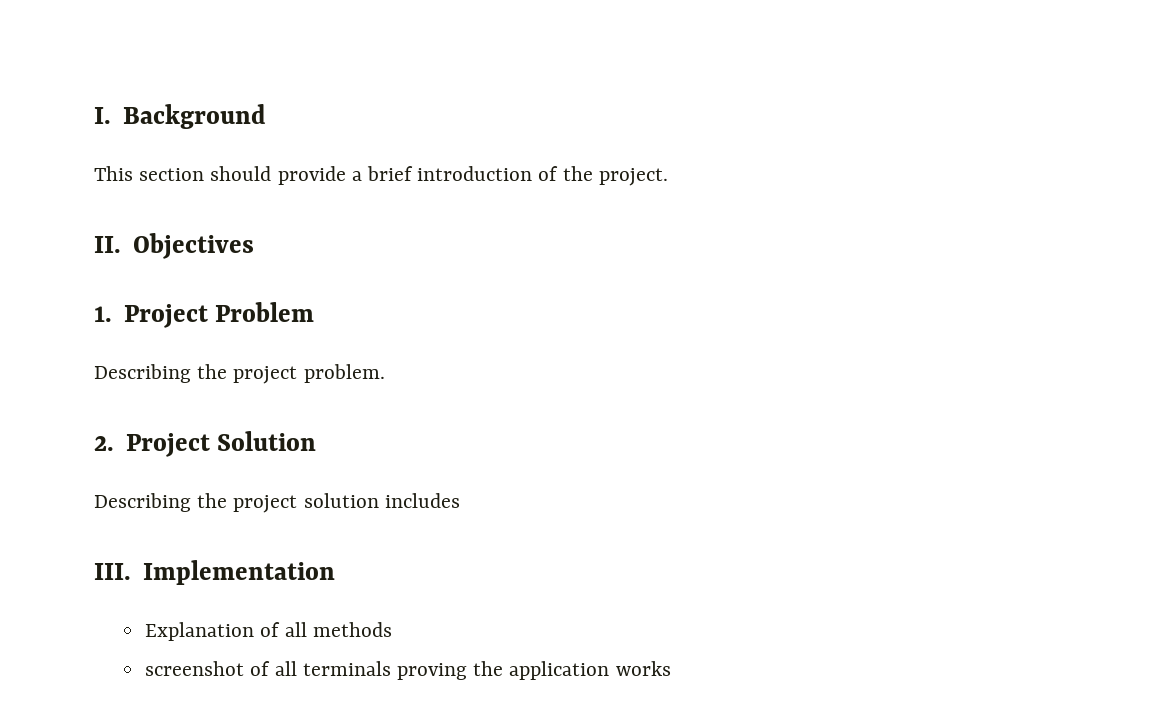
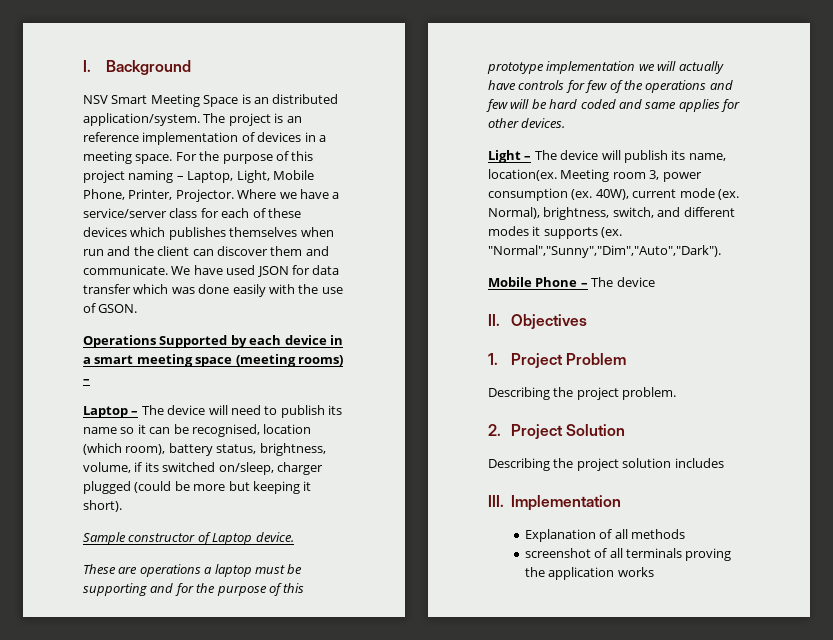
- This section should provide a brief introduction of the project.
+ NSV Smart Meeting Space is an distributed application/system. The project is an reference implementation of devices in a meeting space. For the purpose of this project naming – Laptop, Light, Mobile Phone, Printer, Projector. Where we have a service/server class for each of these devices which publishes themselves when run and the client can discover them and communicate. We have used JSON for data transfer which was done easily with the use of GSON.
+ Operations Supported by each device in a smart meeting space (meeting rooms) –
+ Laptop – The device will need to publish its name so it can be recognised, location (which room), battery status, brightness, volume, if its switched on/sleep, charger plugged (could be more but keeping it short).
+ Sample constructor of Laptop device.
+ These are operations a laptop must be supporting and for the purpose of this prototype implementation we will actually have controls for few of the operations and few will be hard coded and same applies for other devices.
+ Light – The device will publish its name, location(ex. Meeting room 3, power consumption (ex. 40W), current mode (ex. Normal), brightness, switch, and different modes it supports (ex. "Normal","Sunny","Dim","Auto","Dark").
+ Mobile Phone – The device

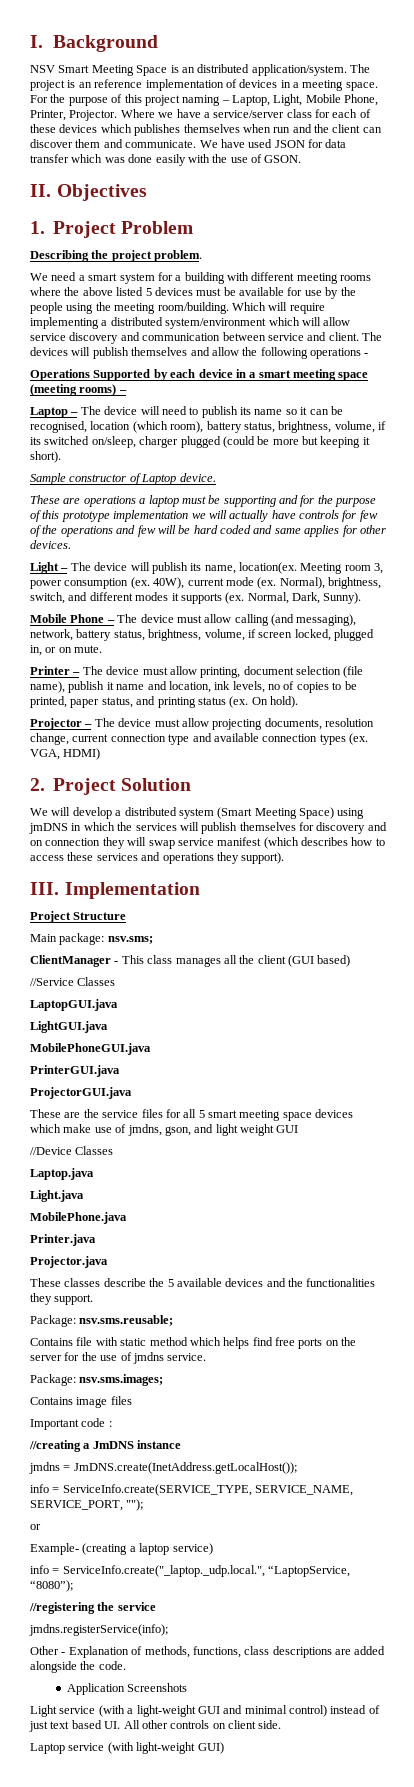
+ II. Objectives
+ 1. Project Problem
+ Describing the project problem.
+ We need a smart system for a building with different meeting rooms where the above listed 5 devices must be available for use by the people using the meeting room/building. Which will require implementing a distributed system/environment which will allow service discovery and communication between service and client. The devices will publish themselves and allow the following operations -
- "Normal","Sunny","Dim","Auto","Dark").
+ Normal, Dark, Sunny).
- Mobile Phone – The device
- II. Objectives
- 1. Project Problem
- Describing the project problem.
+ Mobile Phone – The device must allow calling (and messaging), network, battery status, brightness, volume, if screen locked, plugged in, or on mute.
+ Printer – The device must allow printing, document selection (file name), publish it name and location, ink levels, no of copies to be printed, paper status, and printing status (ex. On hold).
+ Projector – The device must allow projecting documents, resolution change, current connection type and available connection types (ex. VGA, HDMI)
  2. Project Solution
- Describing the project solution includes
+ We will develop a distributed system (Smart Meeting Space) using jmDNS in which the services will publish themselves for discovery and on connection they will swap service manifest (which describes how to access these services and operations they support).
  III. Implementation
- Explanation of all methods
- screenshot of all terminals proving the application works
+ Project Structure
+ Main package: nsv.sms;
+ ClientManager - This class manages all the client (GUI based)
+ //Service Classes
+ LaptopGUI.java
+ LightGUI.java
+ MobilePhoneGUI.java
+ PrinterGUI.java
+ ProjectorGUI.java
+ These are the service files for all 5 smart meeting space devices which make use of jmdns, gson, and light weight GUI
+ //Device Classes
+ Laptop.java
+ Light.java
+ MobilePhone.java
+ Printer.java
+ Projector.java
+ These classes describe the 5 available devices and the functionalities they support.
+ Package: nsv.sms.reusable;
+ Contains file with static method which helps find free ports on the server for the use of jmdns service.
+ Package: nsv.sms.images;
+ Contains image files
+ Important code :
+ //creating a JmDNS instance
+ jmdns = JmDNS.create(InetAddress.getLocalHost());
+ info = ServiceInfo.create(SERVICE_TYPE, SERVICE_NAME, SERVICE_PORT, "");
+ or
+ Example- (creating a laptop service)
+ info = ServiceInfo.create("_laptop._udp.local.", “LaptopService, “8080”);
+ //registering the service
+ jmdns.registerService(info);
+ Other - Explanation of methods, functions, class descriptions are added alongside the code.
+ Application Screenshots
+ Light service (with a light-weight GUI and minimal control) instead of just text based UI. All other controls on client side.
+ Laptop service (with light-weight GUI)

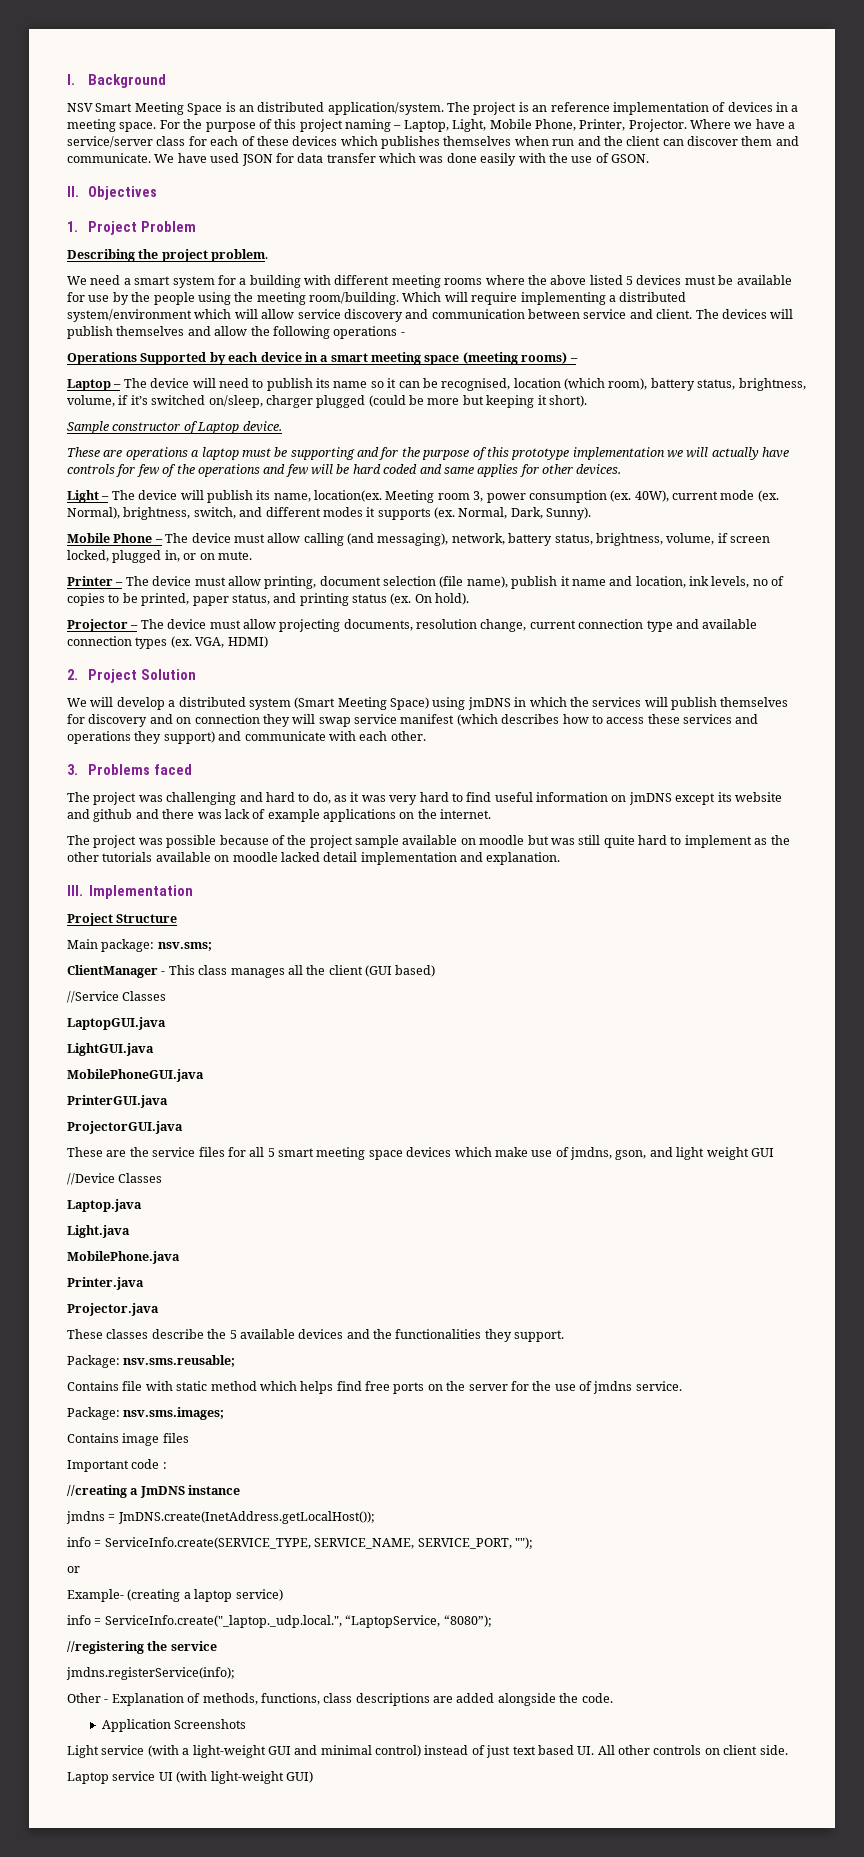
- Laptop – The device will need to publish its name so it can be recognised, location (which room), battery status, brightness, volume, if its switched on/sleep, charger plugged (could be more but keeping it short).
+ Laptop – The device will need to publish its name so it can be recognised, location (which room), battery status, brightness, volume, if it’s switched on/sleep, charger plugged (could be more but keeping it short).
- We will develop a distributed system (Smart Meeting Space) using jmDNS in which the services will publish themselves for discovery and on connection they will swap service manifest (which describes how to access these services and operations they support).
+ We will develop a distributed system (Smart Meeting Space) using jmDNS in which the services will publish themselves for discovery and on connection they will swap service manifest (which describes how to access these services and operations they support) and communicate with each other.
+ 3. Problems faced
+ The project was challenging and hard to do, as it was very hard to find useful information on jmDNS except its website and github and there was lack of example applications on the internet.
+ The project was possible because of the project sample available on moodle but was still quite hard to implement as the other tutorials available on moodle lacked detail implementation and explanation.
- Laptop service (with light-weight GUI)
+ Laptop service UI (with light-weight GUI)

